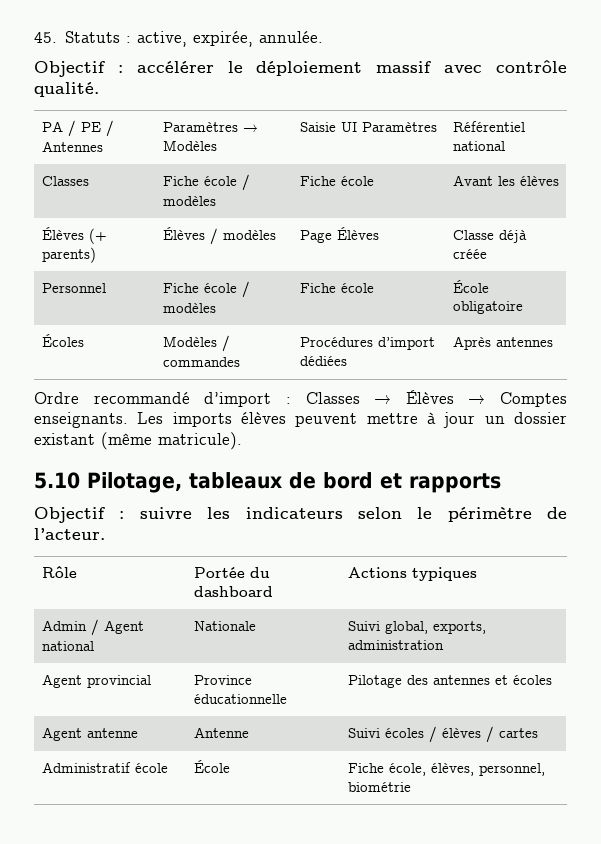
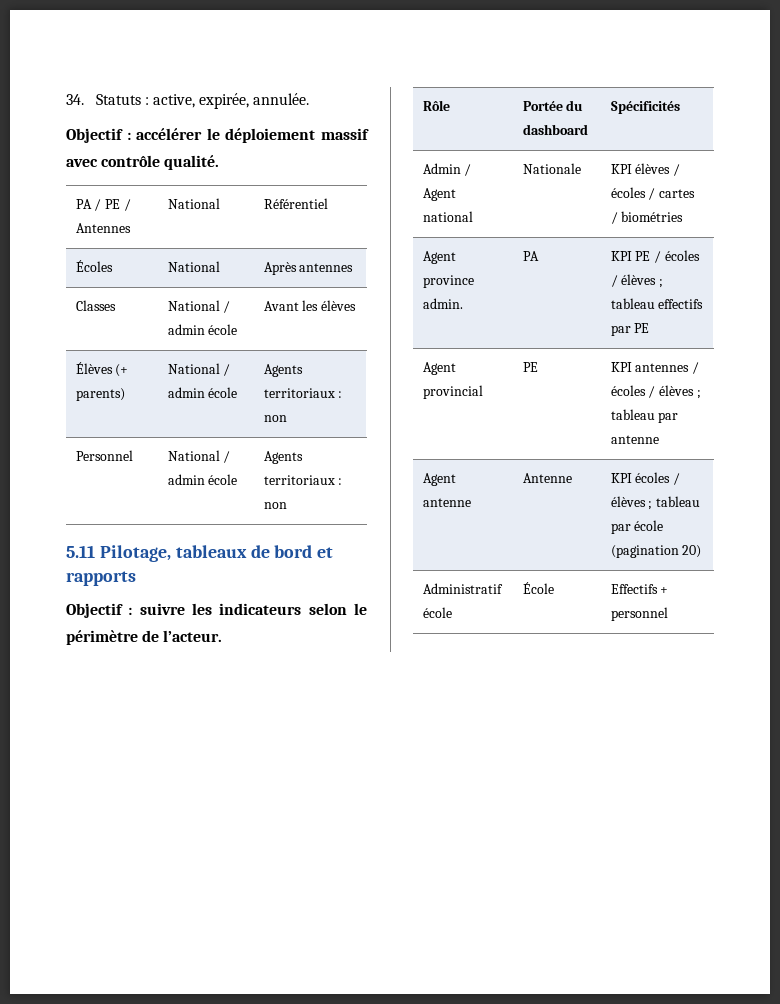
- 45. Statuts : active, expirée, annulée.
+ 34. Statuts : active, expirée, annulée.
- PA / PE / Antennes | Paramètres → Modèles | Saisie UI Paramètres | Référentiel national
- Classes | Fiche école / modèles | Fiche école | Avant les élèves
+ PA / PE / Antennes | National | Référentiel
+ Écoles | National | Après antennes
+ Classes | National / admin école | Avant les élèves
- Élèves (+ parents) | Élèves / modèles | Page Élèves | Classe déjà créée
- Personnel | Fiche école / modèles | Fiche école | École obligatoire
- Écoles | Modèles / commandes | Procédures d’import dédiées | Après antennes
- Ordre recommandé d’import : Classes → Élèves → Comptes enseignants. Les imports élèves peuvent mettre à jour un dossier existant (même matricule).
- 5.10 Pilotage, tableaux de bord et rapports
+ Élèves (+ parents) | National / admin école | Agents territoriaux : non
+ Personnel | National / admin école | Agents territoriaux : non
+ 5.11 Pilotage, tableaux de bord et rapports
- Rôle | Portée du dashboard | Actions typiques
+ Rôle | Portée du dashboard | Spécificités
- Admin / Agent national | Nationale | Suivi global, exports, administration
- Agent provincial | Province éducationnelle | Pilotage des antennes et écoles
+ Admin / Agent national | Nationale | KPI élèves / écoles / cartes / biométries
+ Agent province admin. | PA | KPI PE / écoles / élèves ; tableau effectifs par PE
+ Agent provincial | PE | KPI antennes / écoles / élèves ; tableau par antenne
- Agent antenne | Antenne | Suivi écoles / élèves / cartes
- Administratif école | École | Fiche école, élèves, personnel, biométrie
+ Agent antenne | Antenne | KPI écoles / élèves ; tableau par école (pagination 20)
+ Administratif école | École | Effectifs + personnel

